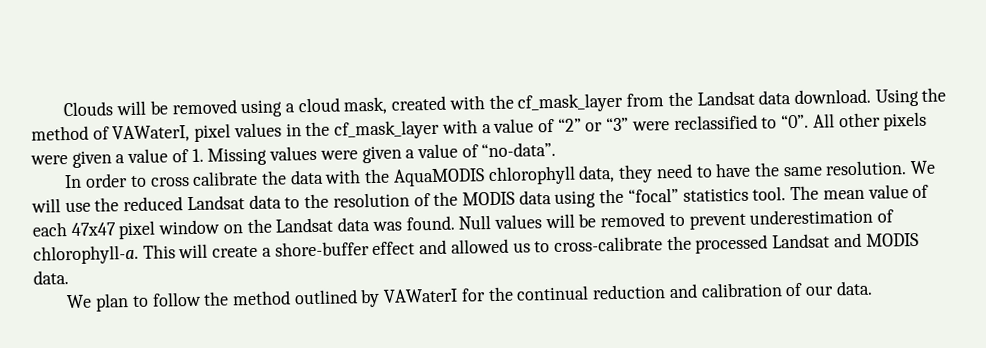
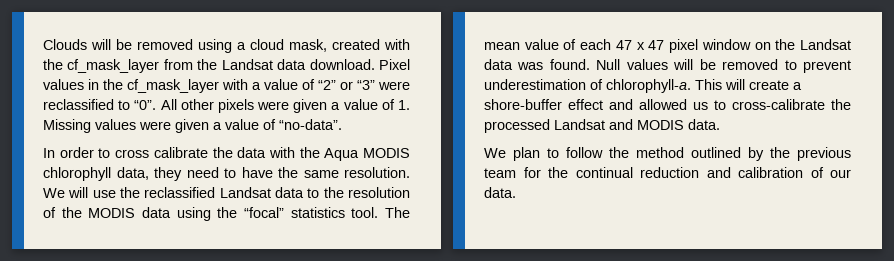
- Using the method of VAWaterI, pixel values in the cf_mask_layer with a value of “2” or “3” were reclassified to “0”.
+ Pixel values in the cf_mask_layer with a value of “2” or “3” were reclassified to “0”.
- In order to cross calibrate the data with the AquaMODIS chlorophyll data, they need to have the same resolution.
+ In order to cross calibrate the data with the Aqua MODIS chlorophyll data, they need to have the same resolution.
- We will use the reduced Landsat data to the resolution of the MODIS data using the “focal” statistics tool.
+ We will use the reclassified Landsat data to the resolution of the MODIS data using the “focal” statistics tool.
- The mean value of each 47x47 pixel window on the Landsat data was found.
+ The mean value of each 47 x 47 pixel window on the Landsat data was found.
- We plan to follow the method outlined by VAWaterI for the continual reduction and calibration of our data.
+ We plan to follow the method outlined by the previous team for the continual reduction and calibration of our data.

